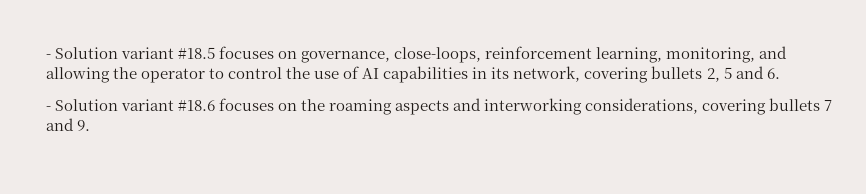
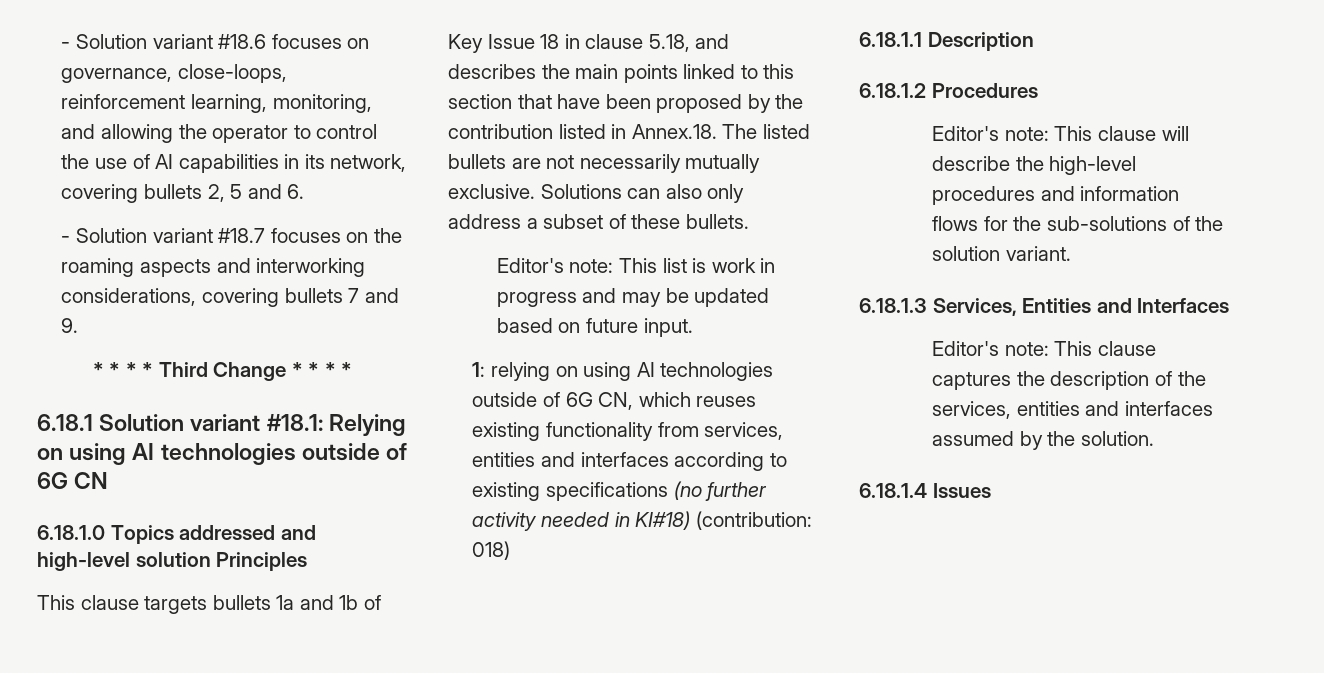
- - Solution variant #18.5 focuses on governance, close-loops, reinforcement learning, monitoring, and allowing the operator to control the use of AI capabilities in its network, covering bullets 2, 5 and 6.
+ - Solution variant #18.6 focuses on governance, close-loops, reinforcement learning, monitoring, and allowing the operator to control the use of AI capabilities in its network, covering bullets 2, 5 and 6.
- - Solution variant #18.6 focuses on the roaming aspects and interworking considerations, covering bullets 7 and 9.
+ - Solution variant #18.7 focuses on the roaming aspects and interworking considerations, covering bullets 7 and 9.
+ * * * * Third Change * * * *
+ 6.18.1 Solution variant #18.1: Relying on using AI technologies outside of 6G CN
+ 6.18.1.0 Topics addressed and high-level solution Principles
+ This clause targets bullets 1a and 1b of Key Issue 18 in clause 5.18, and describes the main points linked to this section that have been proposed by the contribution listed in Annex.18. The listed bullets are not necessarily mutually exclusive. Solutions can also only address a subset of these bullets.
+ Editor's note: This list is work in progress and may be updated based on future input.
+ 1: relying on using AI technologies outside of 6G CN, which reuses existing functionality from services, entities and interfaces according to existing specifications (no further activity needed in KI#18) (contribution: 018)
+ 6.18.1.1 Description
+ 6.18.1.2 Procedures
+ Editor's note: This clause will describe the high-level procedures and information flows for the sub-solutions of the solution variant.
+ 6.18.1.3 Services, Entities and Interfaces
+ Editor's note: This clause captures the description of the services, entities and interfaces assumed by the solution.
+ 6.18.1.4 Issues

